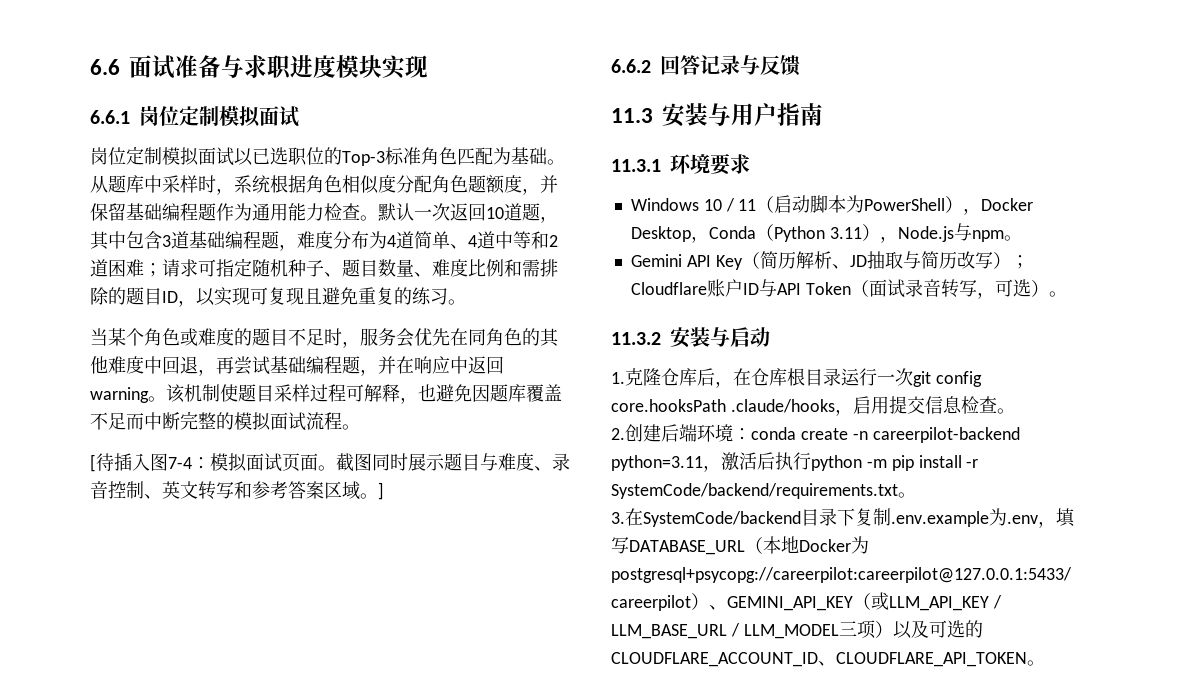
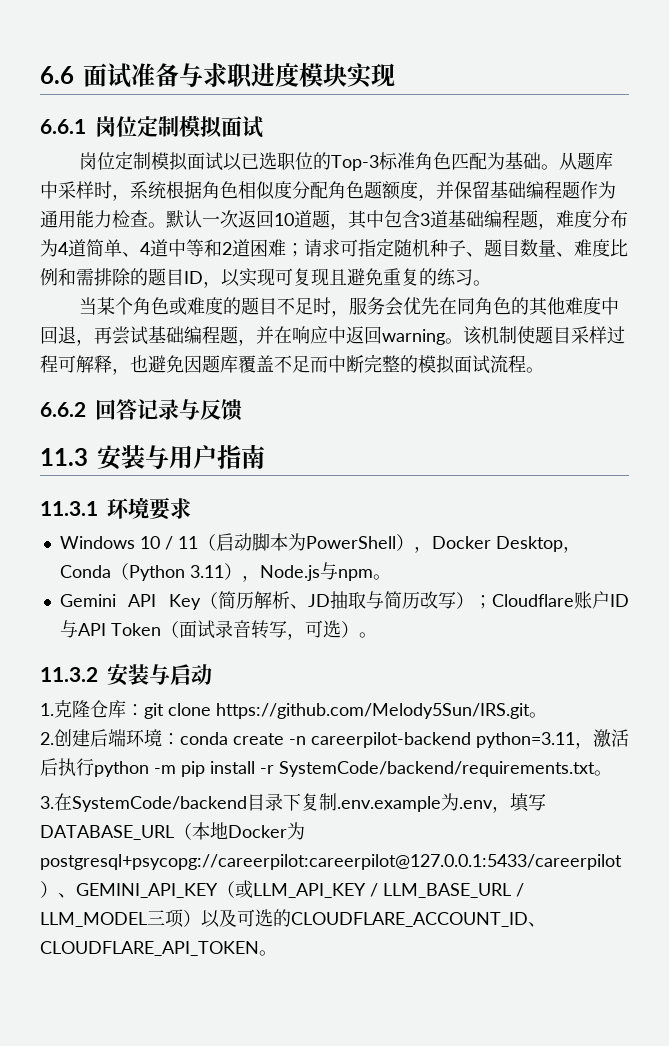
- [待插入图7-4：模拟面试页面。截图同时展示题目与难度、录音控制、英文转写和参考答案区域。]
- 1.克隆仓库后，在仓库根目录运行一次git config core.hooksPath .claude/hooks，启用提交信息检查。
+ 1.克隆仓库：git clone https://github.com/Melody5Sun/IRS.git。

